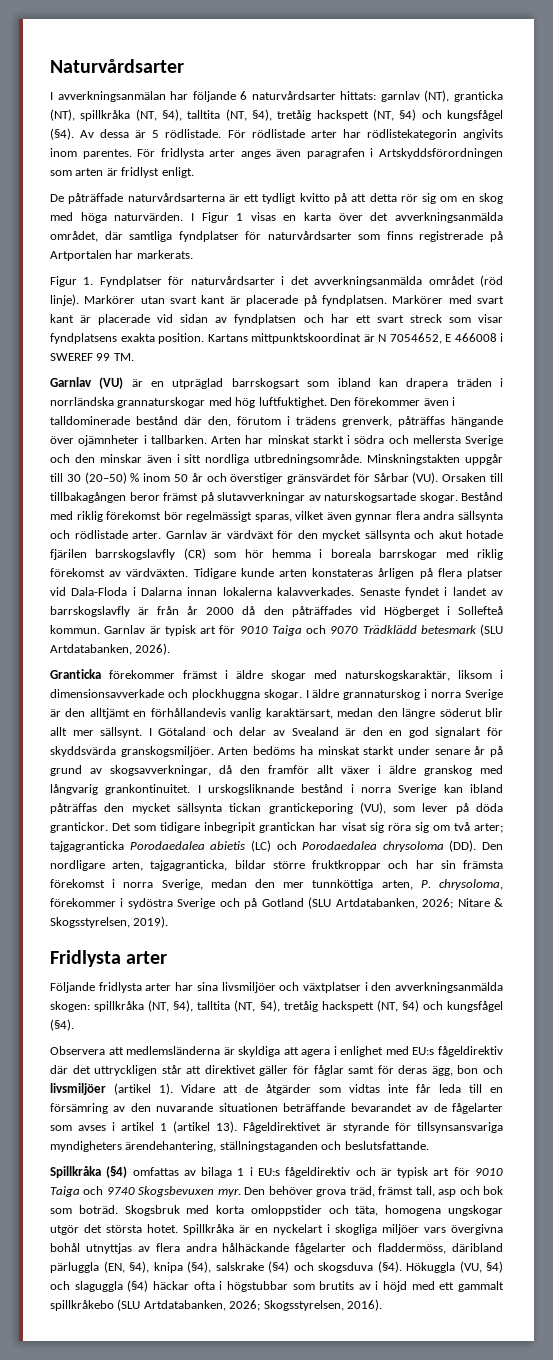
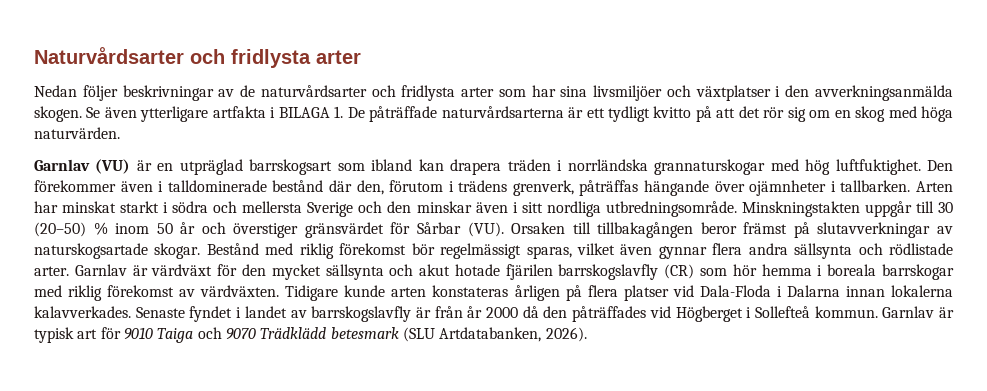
- Naturvårdsarter
- I avverkningsanmälan har följande 6 naturvårdsarter hittats: garnlav (NT), granticka (NT), spillkråka (NT, §4), talltita (NT, §4), tretåig hackspett (NT, §4) och kungsfågel (§4). Av dessa är 5 rödlistade. För rödlistade arter har rödlistekategorin angivits inom parentes. För fridlysta arter anges även paragrafen i Artskyddsförordningen som arten är fridlyst enligt.
- De påträffade naturvårdsarterna är ett tydligt kvitto på att detta rör sig om en skog med höga naturvärden. I Figur 1 visas en karta över det avverkningsanmälda området, där samtliga fyndplatser för naturvårdsarter som finns registrerade på Artportalen har markerats.
- Figur 1. Fyndplatser för naturvårdsarter i det avverkningsanmälda området (röd linje). Markörer utan svart kant är placerade på fyndplatsen. Markörer med svart kant är placerade vid sidan av fyndplatsen och har ett svart streck som visar fyndplatsens exakta position. Kartans mittpunktskoordinat är N 7054652, E 466008 i SWEREF 99 TM.
+ Naturvårdsarter och fridlysta arter
+ Nedan följer beskrivningar av de naturvårdsarter och fridlysta arter som har sina livsmiljöer och växtplatser i den avverkningsanmälda skogen. Se även ytterligare artfakta i BILAGA 1. De påträffade naturvårdsarterna är ett tydligt kvitto på att det rör sig om en skog med höga naturvärden.
- Granticka förekommer främst i äldre skogar med naturskogskaraktär, liksom i dimensionsavverkade och plockhuggna skogar. I äldre grannaturskog i norra Sverige är den alltjämt en förhållandevis vanlig karaktärsart, medan den längre söderut blir allt mer sällsynt. I Götaland och delar av Svealand är den en god signalart för skyddsvärda granskogsmiljöer. Arten bedöms ha minskat starkt under senare år på grund av skogsavverkningar, då den framför allt växer i äldre granskog med långvarig grankontinuitet. I urskogsliknande bestånd i norra Sverige kan ibland påträffas den mycket sällsynta tickan grantickeporing (VU), som lever på döda grantickor. Det som tidigare inbegripit grantickan har visat sig röra sig om två arter; tajgagranticka Porodaedalea abietis (LC) och Porodaedalea chrysoloma (DD). Den nordligare arten, tajgagranticka, bildar större fruktkroppar och har sin främsta förekomst i norra Sverige, medan den mer tunnköttiga arten, P. chrysoloma, förekommer i sydöstra Sverige och på Gotland (SLU Artdatabanken, 2026; Nitare & Skogsstyrelsen, 2019).
- Fridlysta arter
- Följande fridlysta arter har sina livsmiljöer och växtplatser i den avverkningsanmälda skogen: spillkråka (NT, §4), talltita (NT, §4), tretåig hackspett (NT, §4) och kungsfågel (§4).
- Observera att medlemsländerna är skyldiga att agera i enlighet med EU:s fågeldirektiv där det uttryckligen står att direktivet gäller för fåglar samt för deras ägg, bon och livsmiljöer (artikel 1). Vidare att de åtgärder som vidtas inte får leda till en försämring av den nuvarande situationen beträffande bevarandet av de fågelarter som avses i artikel 1 (artikel 13). Fågeldirektivet är styrande för tillsynsansvariga myndigheters ärendehantering, ställningstaganden och beslutsfattande.
- Spillkråka (§4) omfattas av bilaga 1 i EU:s fågeldirektiv och är typisk art för 9010 Taiga och 9740 Skogsbevuxen myr. Den behöver grova träd, främst tall, asp och bok som boträd. Skogsbruk med korta omloppstider och täta, homogena ungskogar utgör det största hotet. Spillkråka är en nyckelart i skogliga miljöer vars övergivna bohål utnyttjas av flera andra hålhäckande fågelarter och fladdermöss, däribland pärluggla (EN, §4), knipa (§4), salskrake (§4) och skogsduva (§4). Hökuggla (VU, §4) och slaguggla (§4) häckar ofta i högstubbar som brutits av i höjd med ett gammalt spillkråkebo (SLU Artdatabanken, 2026; Skogsstyrelsen, 2016).

